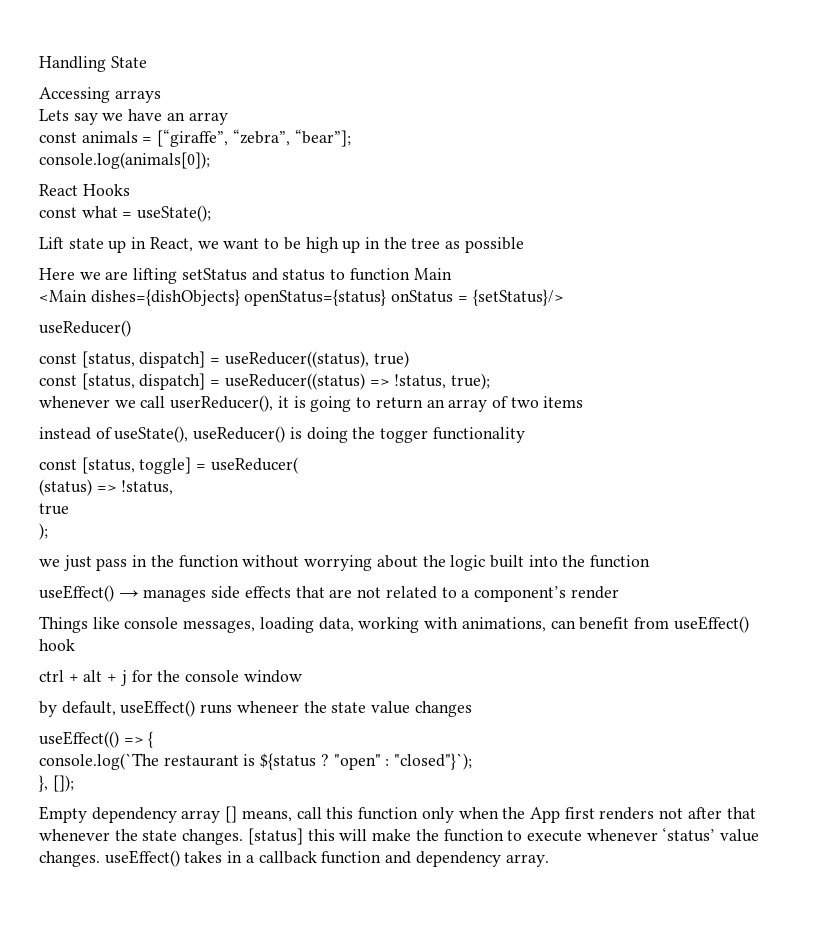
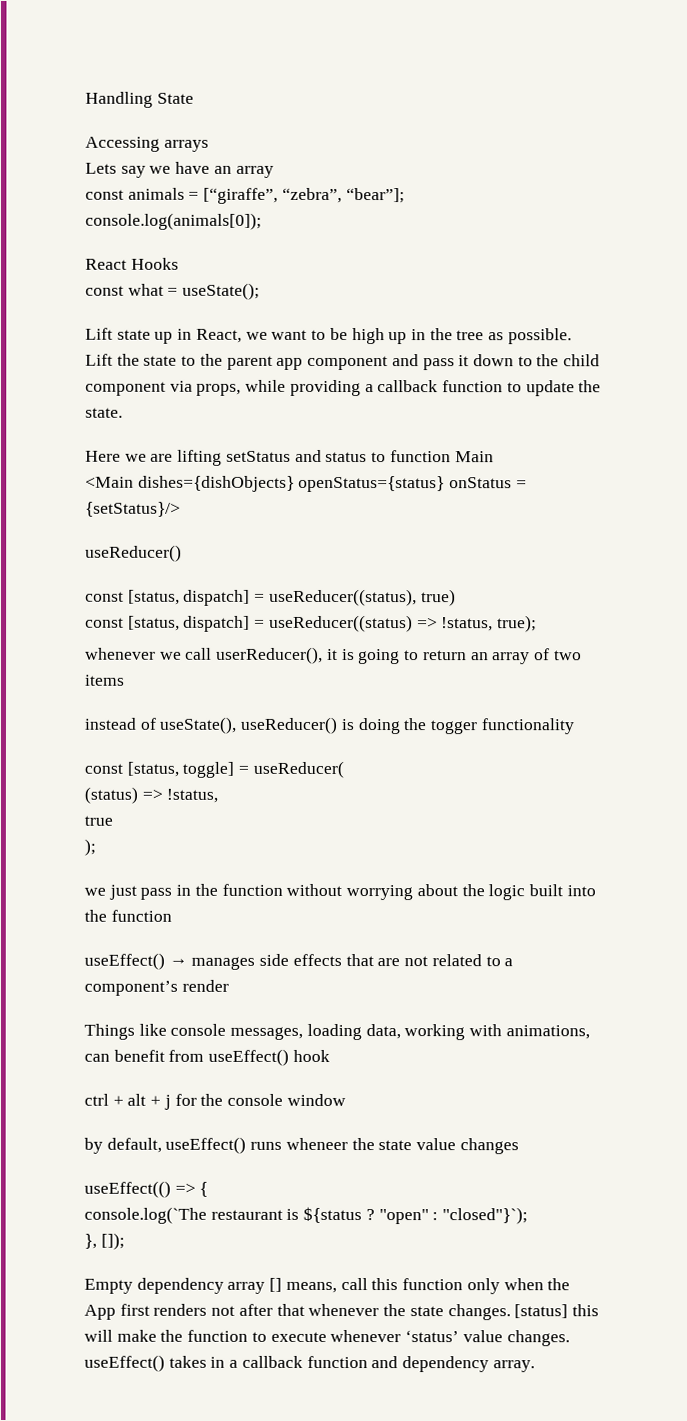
- Lift state up in React, we want to be high up in the tree as possible
+ Lift state up in React, we want to be high up in the tree as possible. Lift the state to the parent app component and pass it down to the child component via props, while providing a callback function to update the state.

